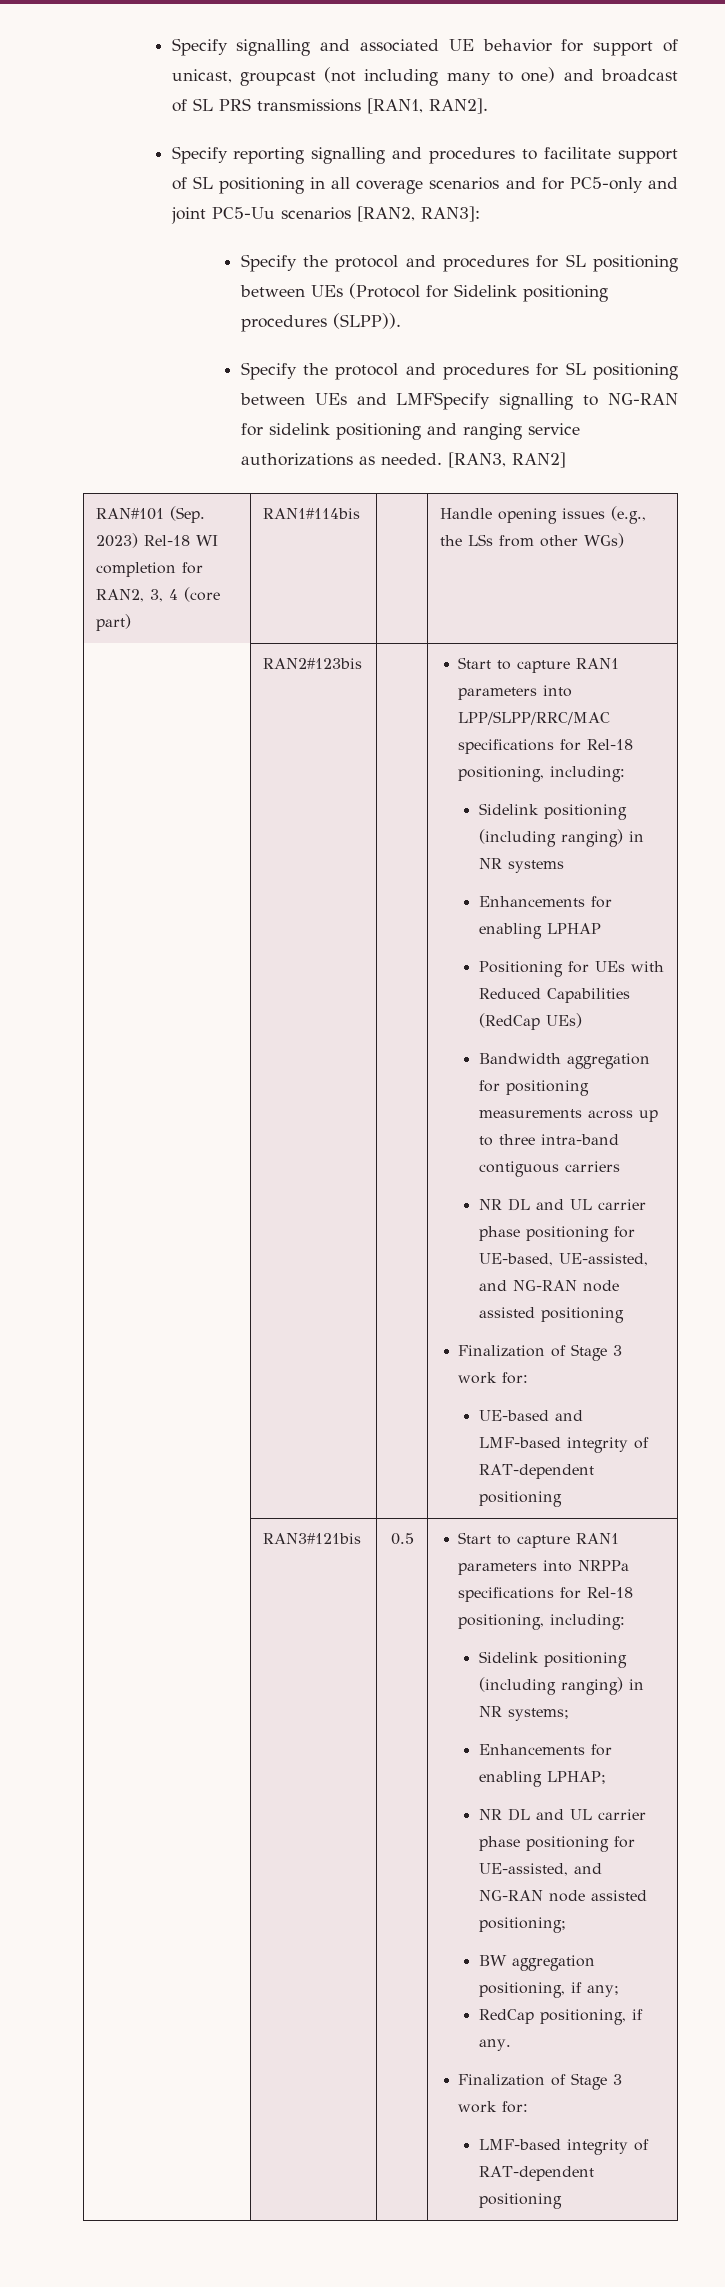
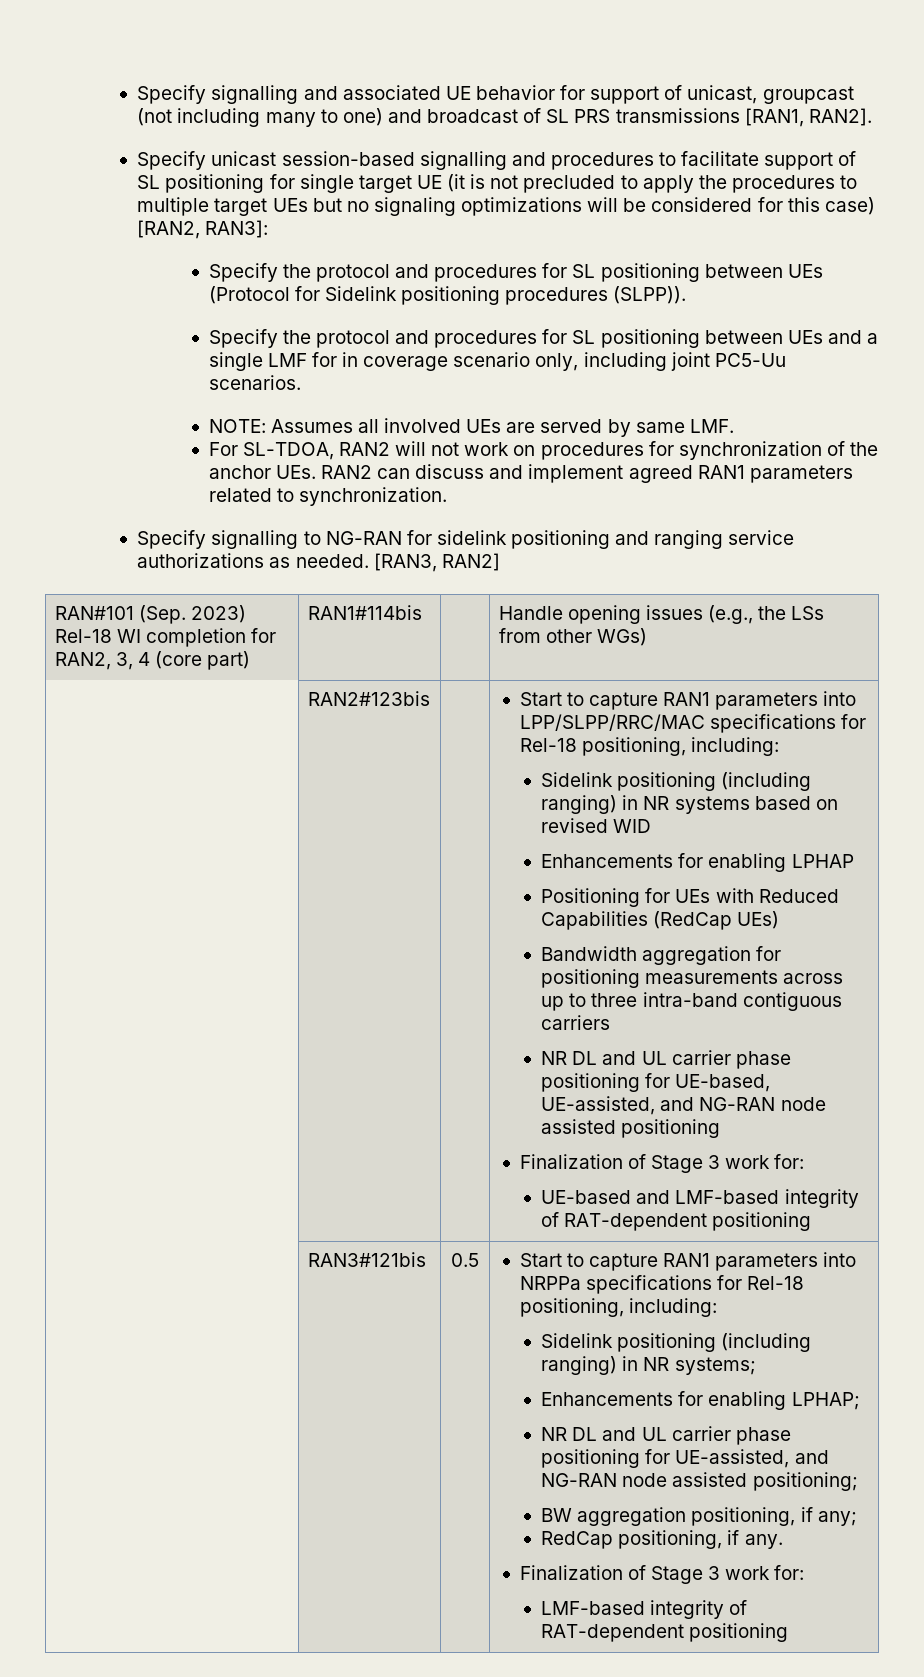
- Specify reporting signalling and procedures to facilitate support of SL positioning in all coverage scenarios and for PC5-only and joint PC5-Uu scenarios [RAN2, RAN3]:
+ Specify unicast session-based signalling and procedures to facilitate support of SL positioning for single target UE (it is not precluded to apply the procedures to multiple target UEs but no signaling optimizations will be considered for this case) [RAN2, RAN3]:
- Specify the protocol and procedures for SL positioning between UEs and LMFSpecify signalling to NG-RAN for sidelink positioning and ranging service authorizations as needed.
+ Specify the protocol and procedures for SL positioning between UEs and a single LMF for in coverage scenario only, including joint PC5-Uu scenarios.
+ NOTE: Assumes all involved UEs are served by same LMF.
+ For SL-TDOA, RAN2 will not work on procedures for synchronization of the anchor UEs. RAN2 can discuss and implement agreed RAN1 parameters related to synchronization.
+ Specify signalling to NG-RAN for sidelink positioning and ranging service authorizations as needed.
- Sidelink positioning (including ranging) in NR systems
+ Sidelink positioning (including ranging) in NR systems based on revised WID

